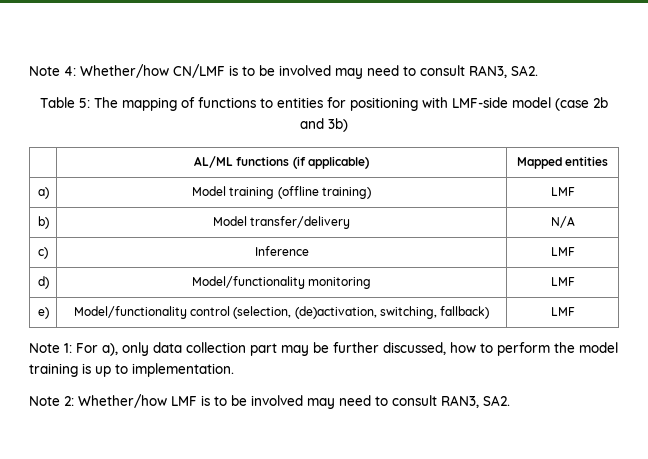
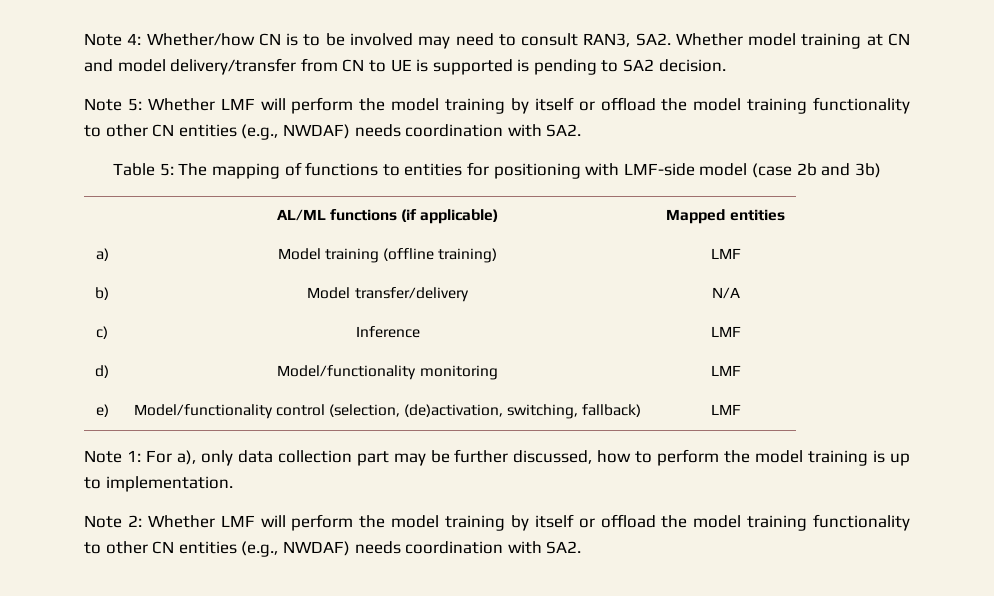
- Note 4: Whether/how CN/LMF is to be involved may need to consult RAN3, SA2.
+ Note 4: Whether/how CN is to be involved may need to consult RAN3, SA2. Whether model training at CN and model delivery/transfer from CN to UE is supported is pending to SA2 decision.
+ Note 5: Whether LMF will perform the model training by itself or offload the model training functionality to other CN entities (e.g., NWDAF) needs coordination with SA2.
- Note 2: Whether/how LMF is to be involved may need to consult RAN3, SA2.
+ Note 2: Whether LMF will perform the model training by itself or offload the model training functionality to other CN entities (e.g., NWDAF) needs coordination with SA2.

